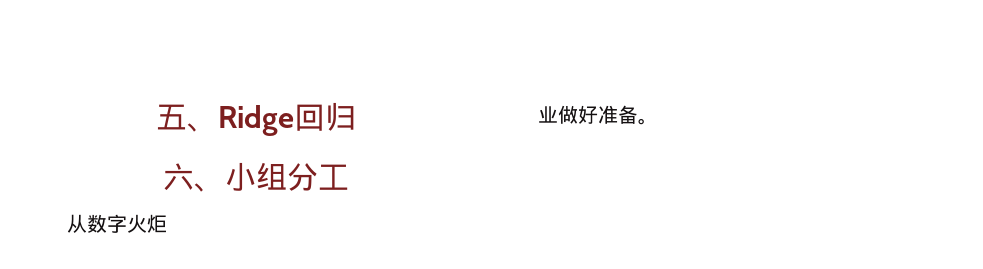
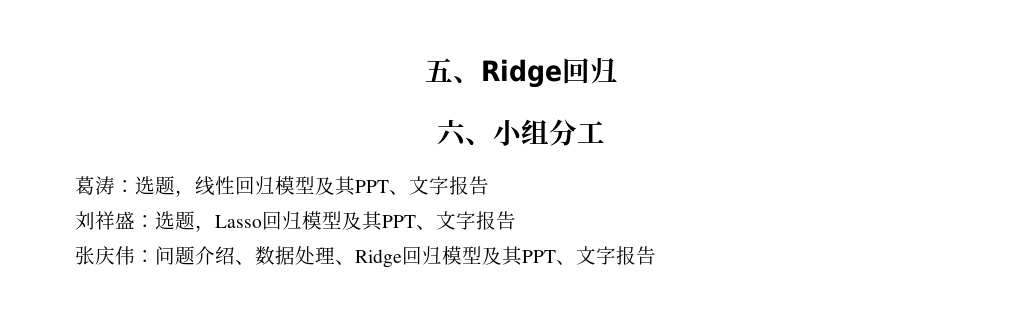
- 从数字火炬
- 业做好准备。
+ 葛涛：选题，线性回归模型及其PPT、文字报告
+ 刘祥盛：选题，Lasso回归模型及其PPT、文字报告
+ 张庆伟：问题介绍、数据处理、Ridge回归模型及其PPT、文字报告

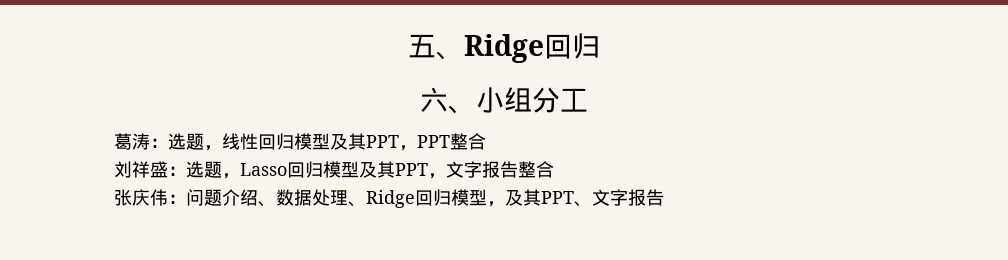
- 葛涛：选题，线性回归模型及其PPT、文字报告
+ 葛涛：选题，线性回归模型及其PPT，PPT整合
- 刘祥盛：选题，Lasso回归模型及其PPT、文字报告
+ 刘祥盛：选题，Lasso回归模型及其PPT，文字报告整合
- 张庆伟：问题介绍、数据处理、Ridge回归模型及其PPT、文字报告
+ 张庆伟：问题介绍、数据处理、Ridge回归模型，及其PPT、文字报告

